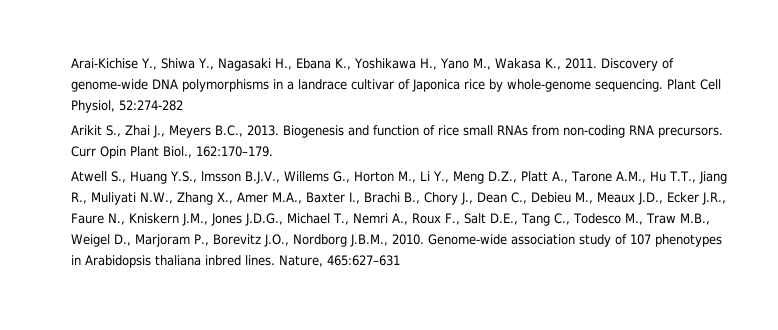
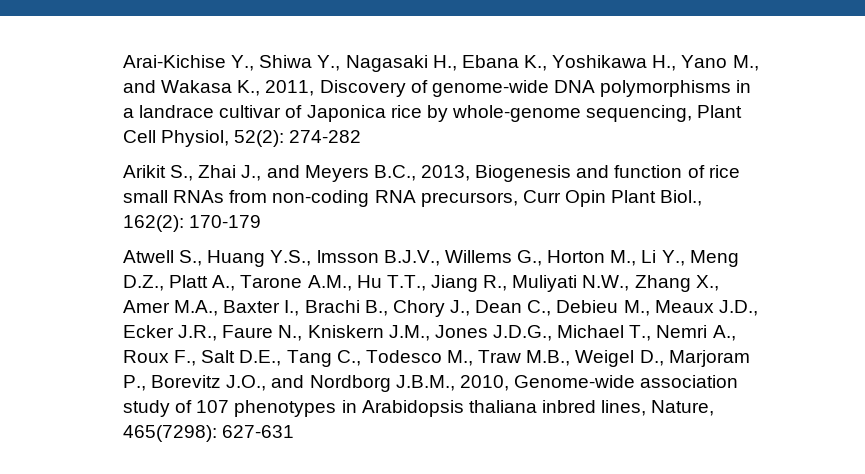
- Arai-Kichise Y., Shiwa Y., Nagasaki H., Ebana K., Yoshikawa H., Yano M., Wakasa K., 2011. Discovery of genome-wide DNA polymorphisms in a landrace cultivar of Japonica rice by whole-genome sequencing. Plant Cell Physiol, 52:274-282
+ Arai-Kichise Y., Shiwa Y., Nagasaki H., Ebana K., Yoshikawa H., Yano M., and Wakasa K., 2011, Discovery of genome-wide DNA polymorphisms in a landrace cultivar of Japonica rice by whole-genome sequencing, Plant Cell Physiol, 52(2): 274-282
- Arikit S., Zhai J., Meyers B.C., 2013. Biogenesis and function of rice small RNAs from non-coding RNA precursors. Curr Opin Plant Biol., 162:170–179.
+ Arikit S., Zhai J., and Meyers B.C., 2013, Biogenesis and function of rice small RNAs from non-coding RNA precursors, Curr Opin Plant Biol., 162(2): 170-179
- Atwell S., Huang Y.S., lmsson B.J.V., Willems G., Horton M., Li Y., Meng D.Z., Platt A., Tarone A.M., Hu T.T., Jiang R., Muliyati N.W., Zhang X., Amer M.A., Baxter I., Brachi B., Chory J., Dean C., Debieu M., Meaux J.D., Ecker J.R., Faure N., Kniskern J.M., Jones J.D.G., Michael T., Nemri A., Roux F., Salt D.E., Tang C., Todesco M., Traw M.B., Weigel D., Marjoram P., Borevitz J.O., Nordborg J.B.M., 2010. Genome-wide association study of 107 phenotypes in Arabidopsis thaliana inbred lines. Nature, 465:627–631
+ Atwell S., Huang Y.S., lmsson B.J.V., Willems G., Horton M., Li Y., Meng D.Z., Platt A., Tarone A.M., Hu T.T., Jiang R., Muliyati N.W., Zhang X., Amer M.A., Baxter I., Brachi B., Chory J., Dean C., Debieu M., Meaux J.D., Ecker J.R., Faure N., Kniskern J.M., Jones J.D.G., Michael T., Nemri A., Roux F., Salt D.E., Tang C., Todesco M., Traw M.B., Weigel D., Marjoram P., Borevitz J.O., and Nordborg J.B.M., 2010, Genome-wide association study of 107 phenotypes in Arabidopsis thaliana inbred lines, Nature, 465(7298): 627-631

